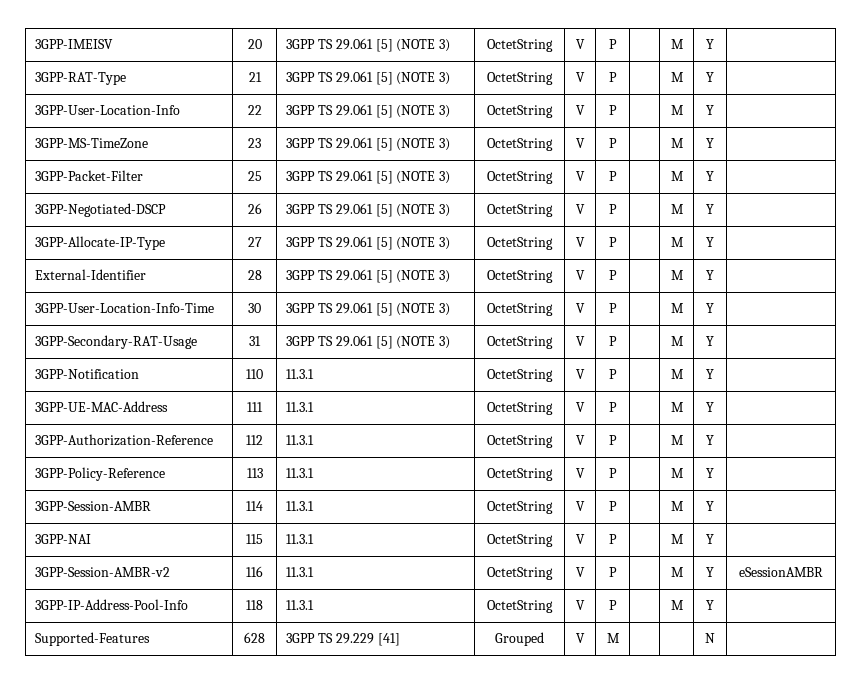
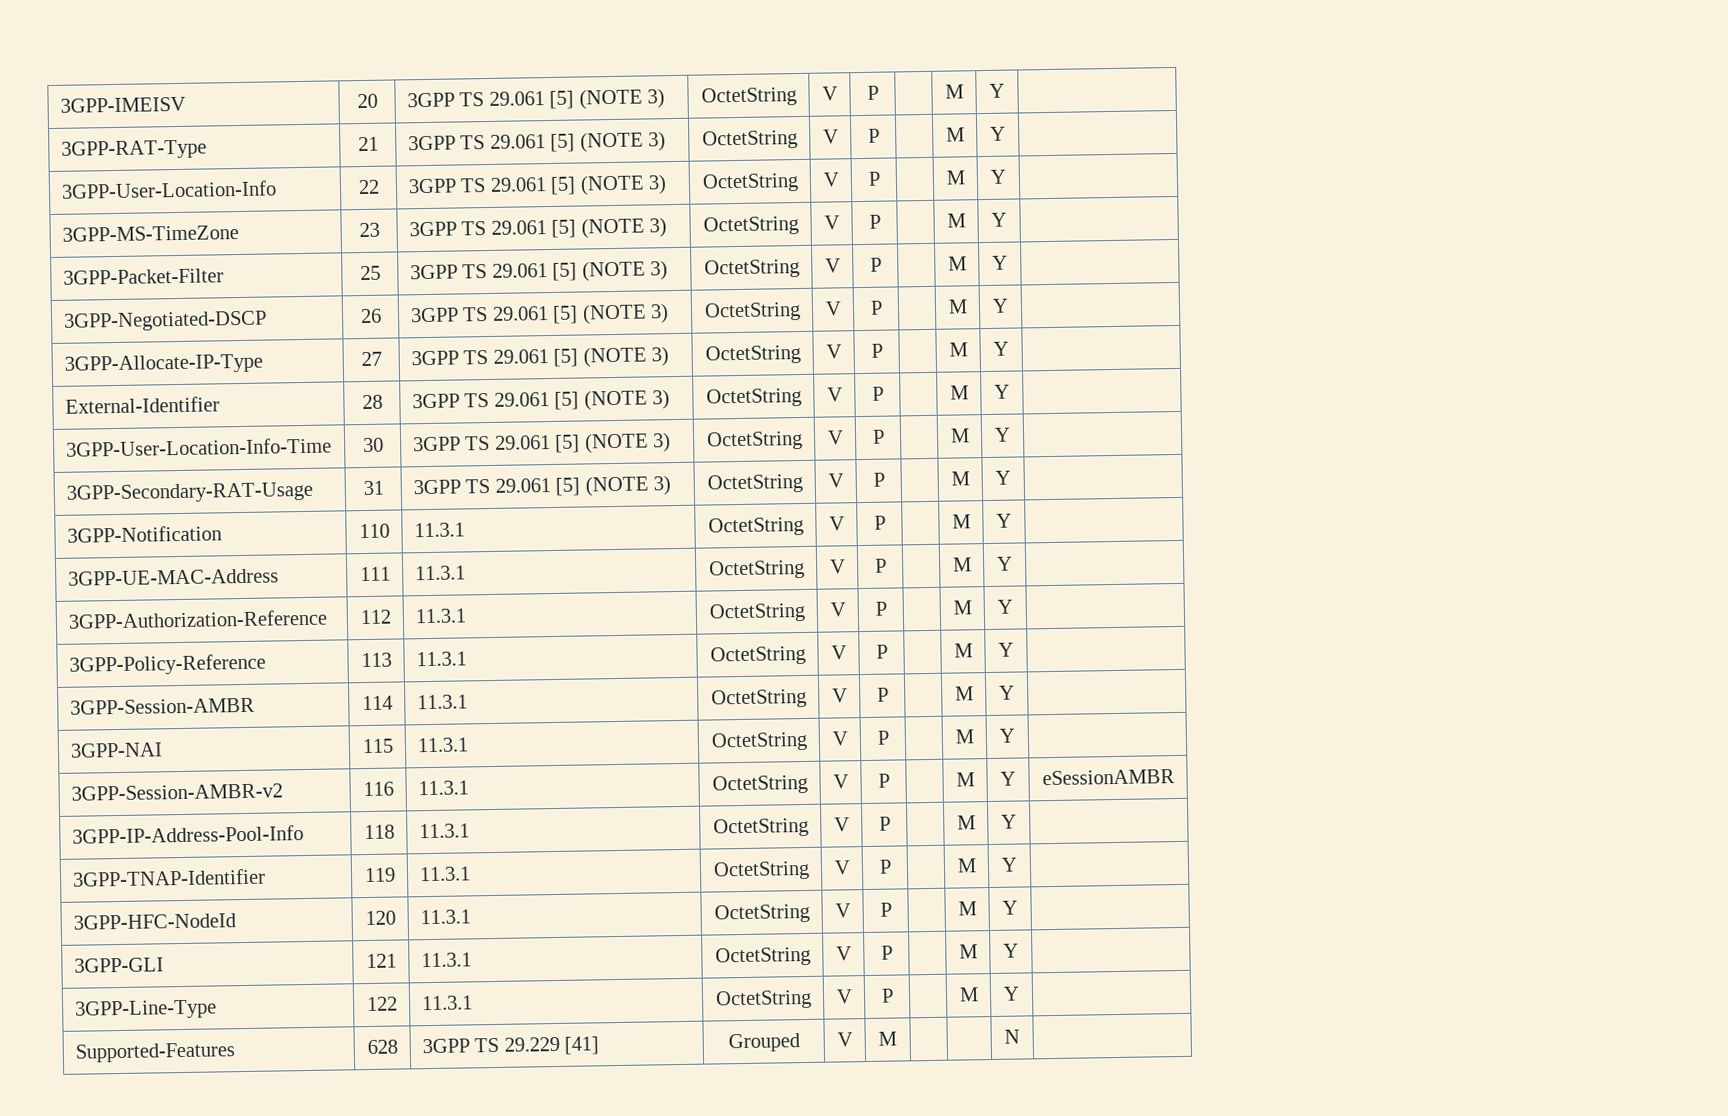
+ 3GPP-TNAP-Identifier | 119 | 11.3.1 | OctetString | V | P | | M | Y |
+ 3GPP-HFC-NodeId | 120 | 11.3.1 | OctetString | V | P | | M | Y |
+ 3GPP-GLI | 121 | 11.3.1 | OctetString | V | P | | M | Y |
+ 3GPP-Line-Type | 122 | 11.3.1 | OctetString | V | P | | M | Y |

